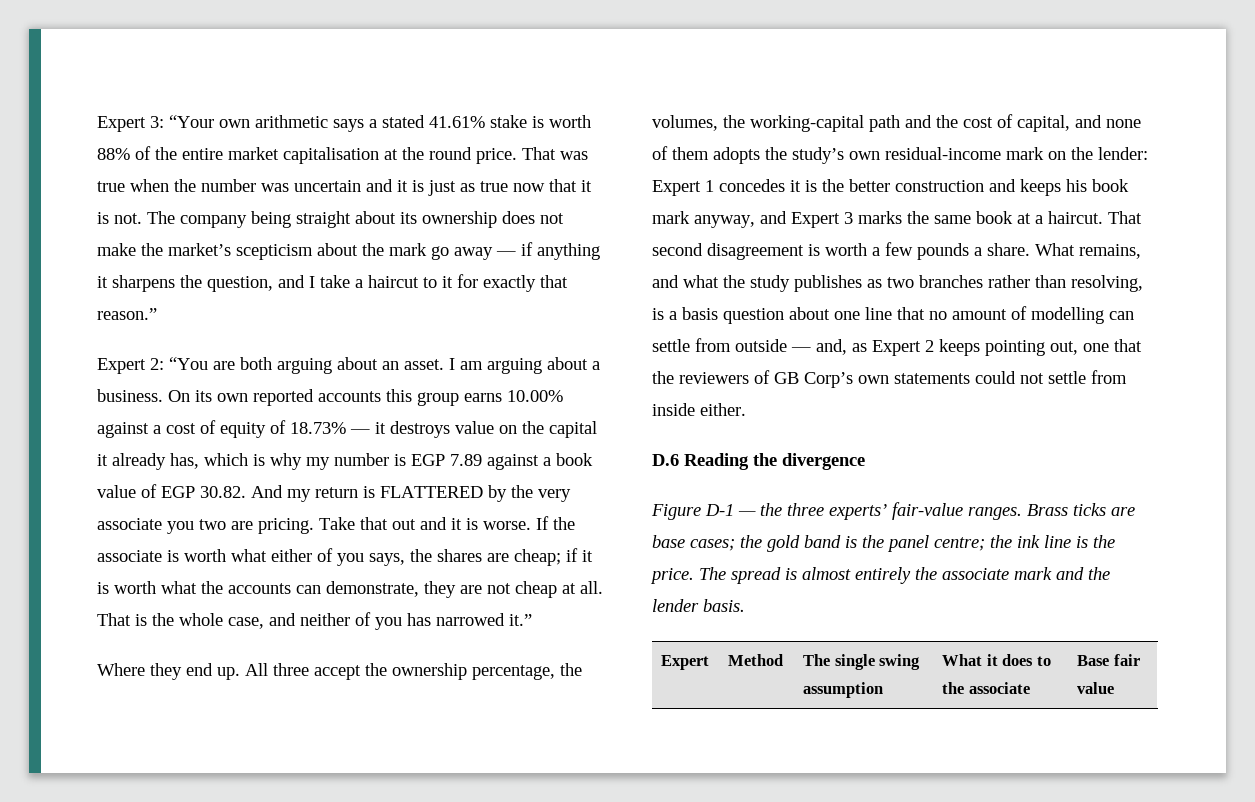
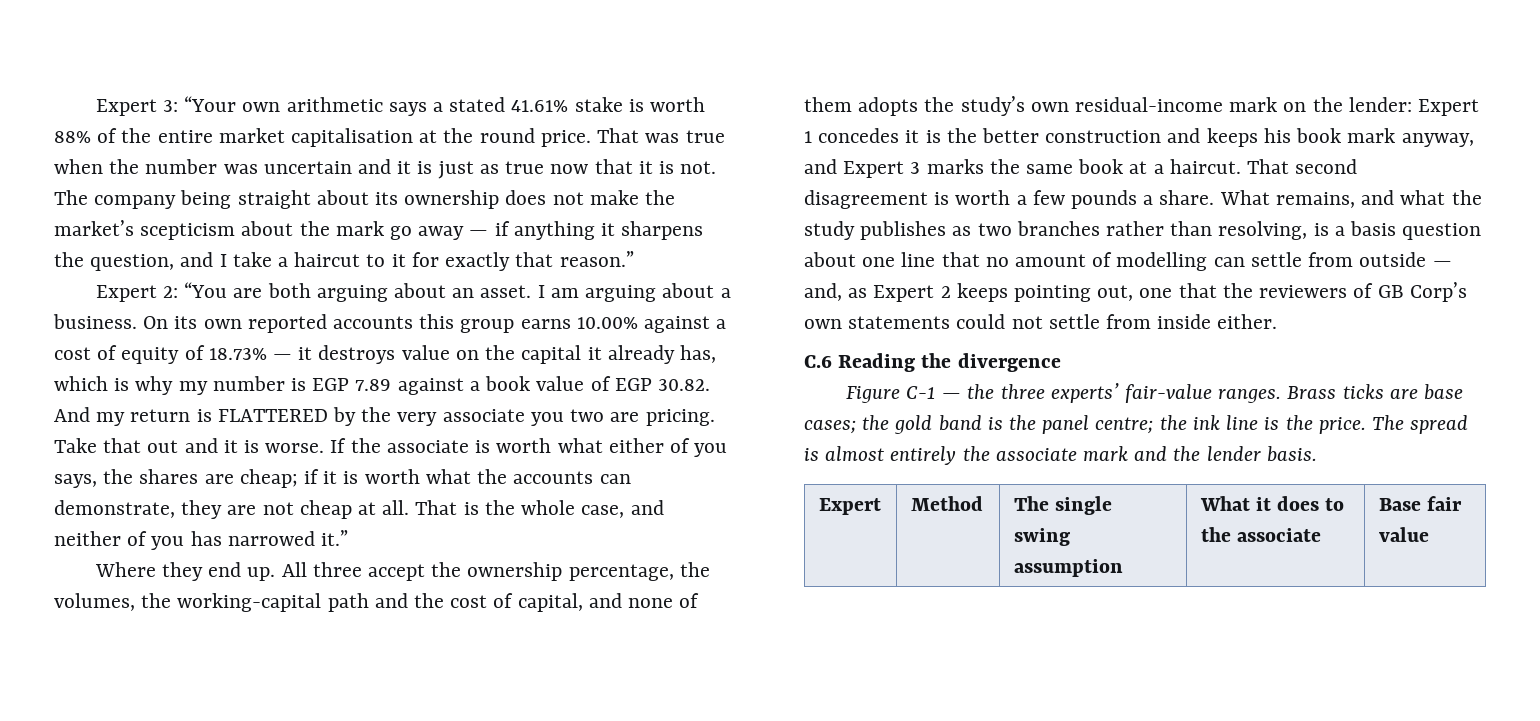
- D.6 Reading the divergence
+ C.6 Reading the divergence
- Figure D-1 — the three experts’ fair-value ranges.
+ Figure C-1 — the three experts’ fair-value ranges.

